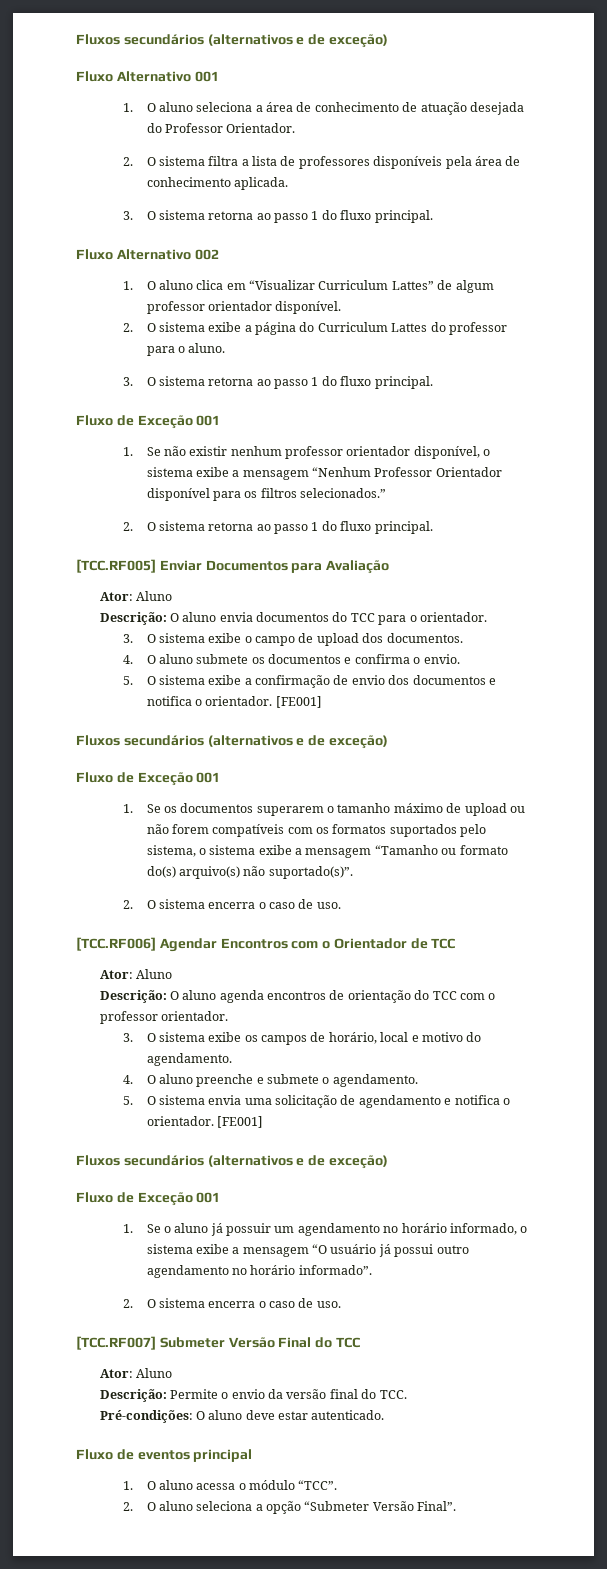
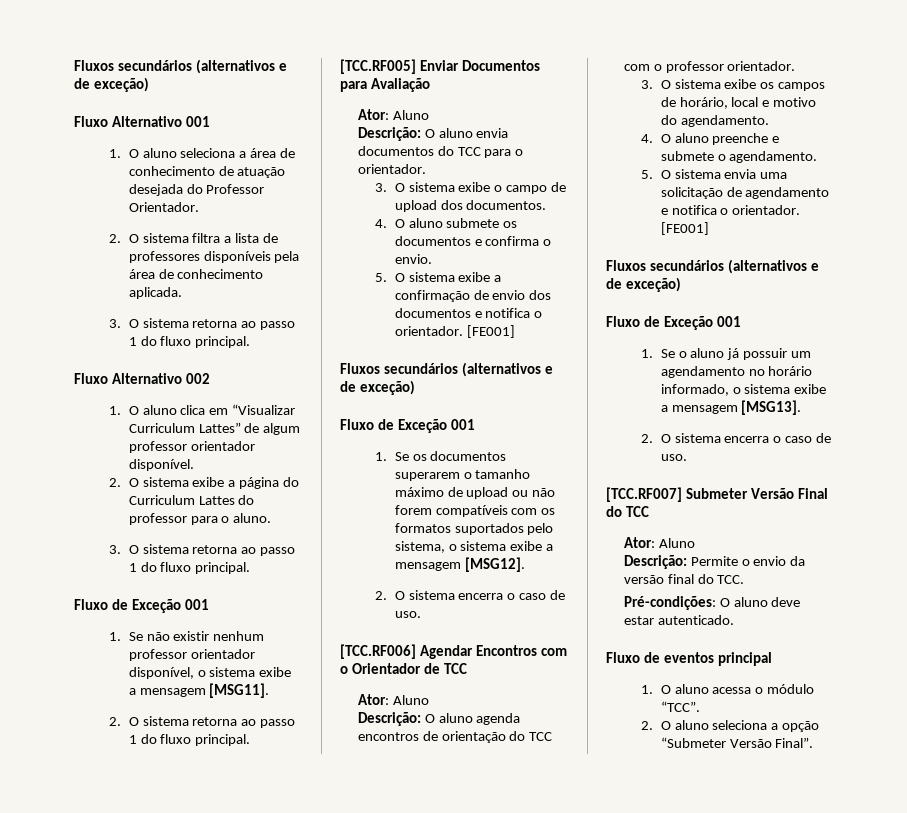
- 1. Se não existir nenhum professor orientador disponível, o sistema exibe a mensagem “Nenhum Professor Orientador disponível para os filtros selecionados.”
+ 1. Se não existir nenhum professor orientador disponível, o sistema exibe a mensagem [MSG11].
- 1. Se os documentos superarem o tamanho máximo de upload ou não forem compatíveis com os formatos suportados pelo sistema, o sistema exibe a mensagem “Tamanho ou formato do(s) arquivo(s) não suportado(s)”.
+ 1. Se os documentos superarem o tamanho máximo de upload ou não forem compatíveis com os formatos suportados pelo sistema, o sistema exibe a mensagem [MSG12].
- 1. Se o aluno já possuir um agendamento no horário informado, o sistema exibe a mensagem “O usuário já possui outro agendamento no horário informado”.
+ 1. Se o aluno já possuir um agendamento no horário informado, o sistema exibe a mensagem [MSG13].

